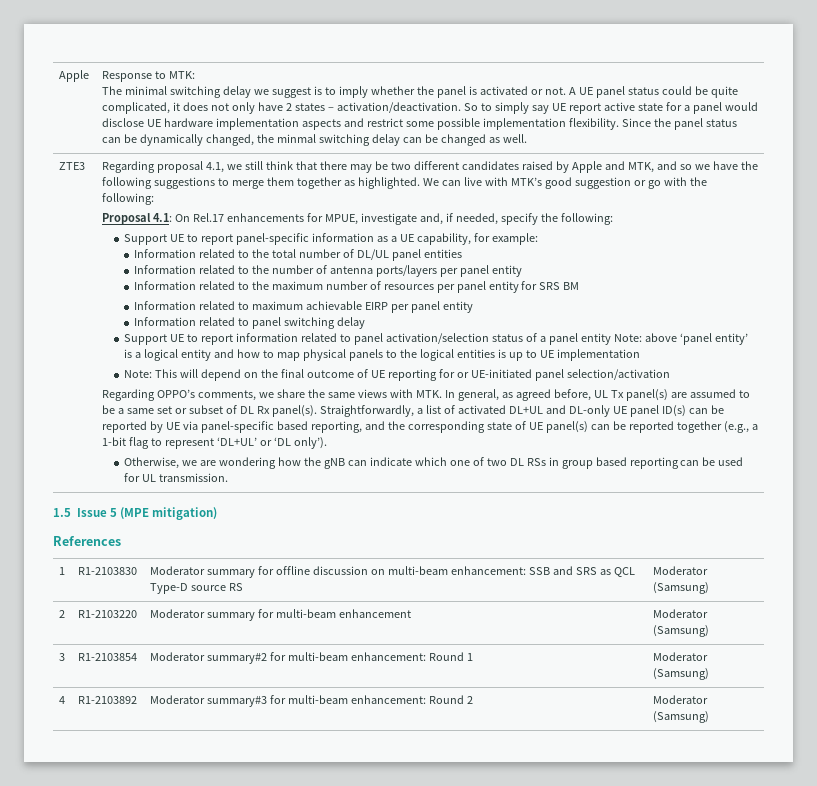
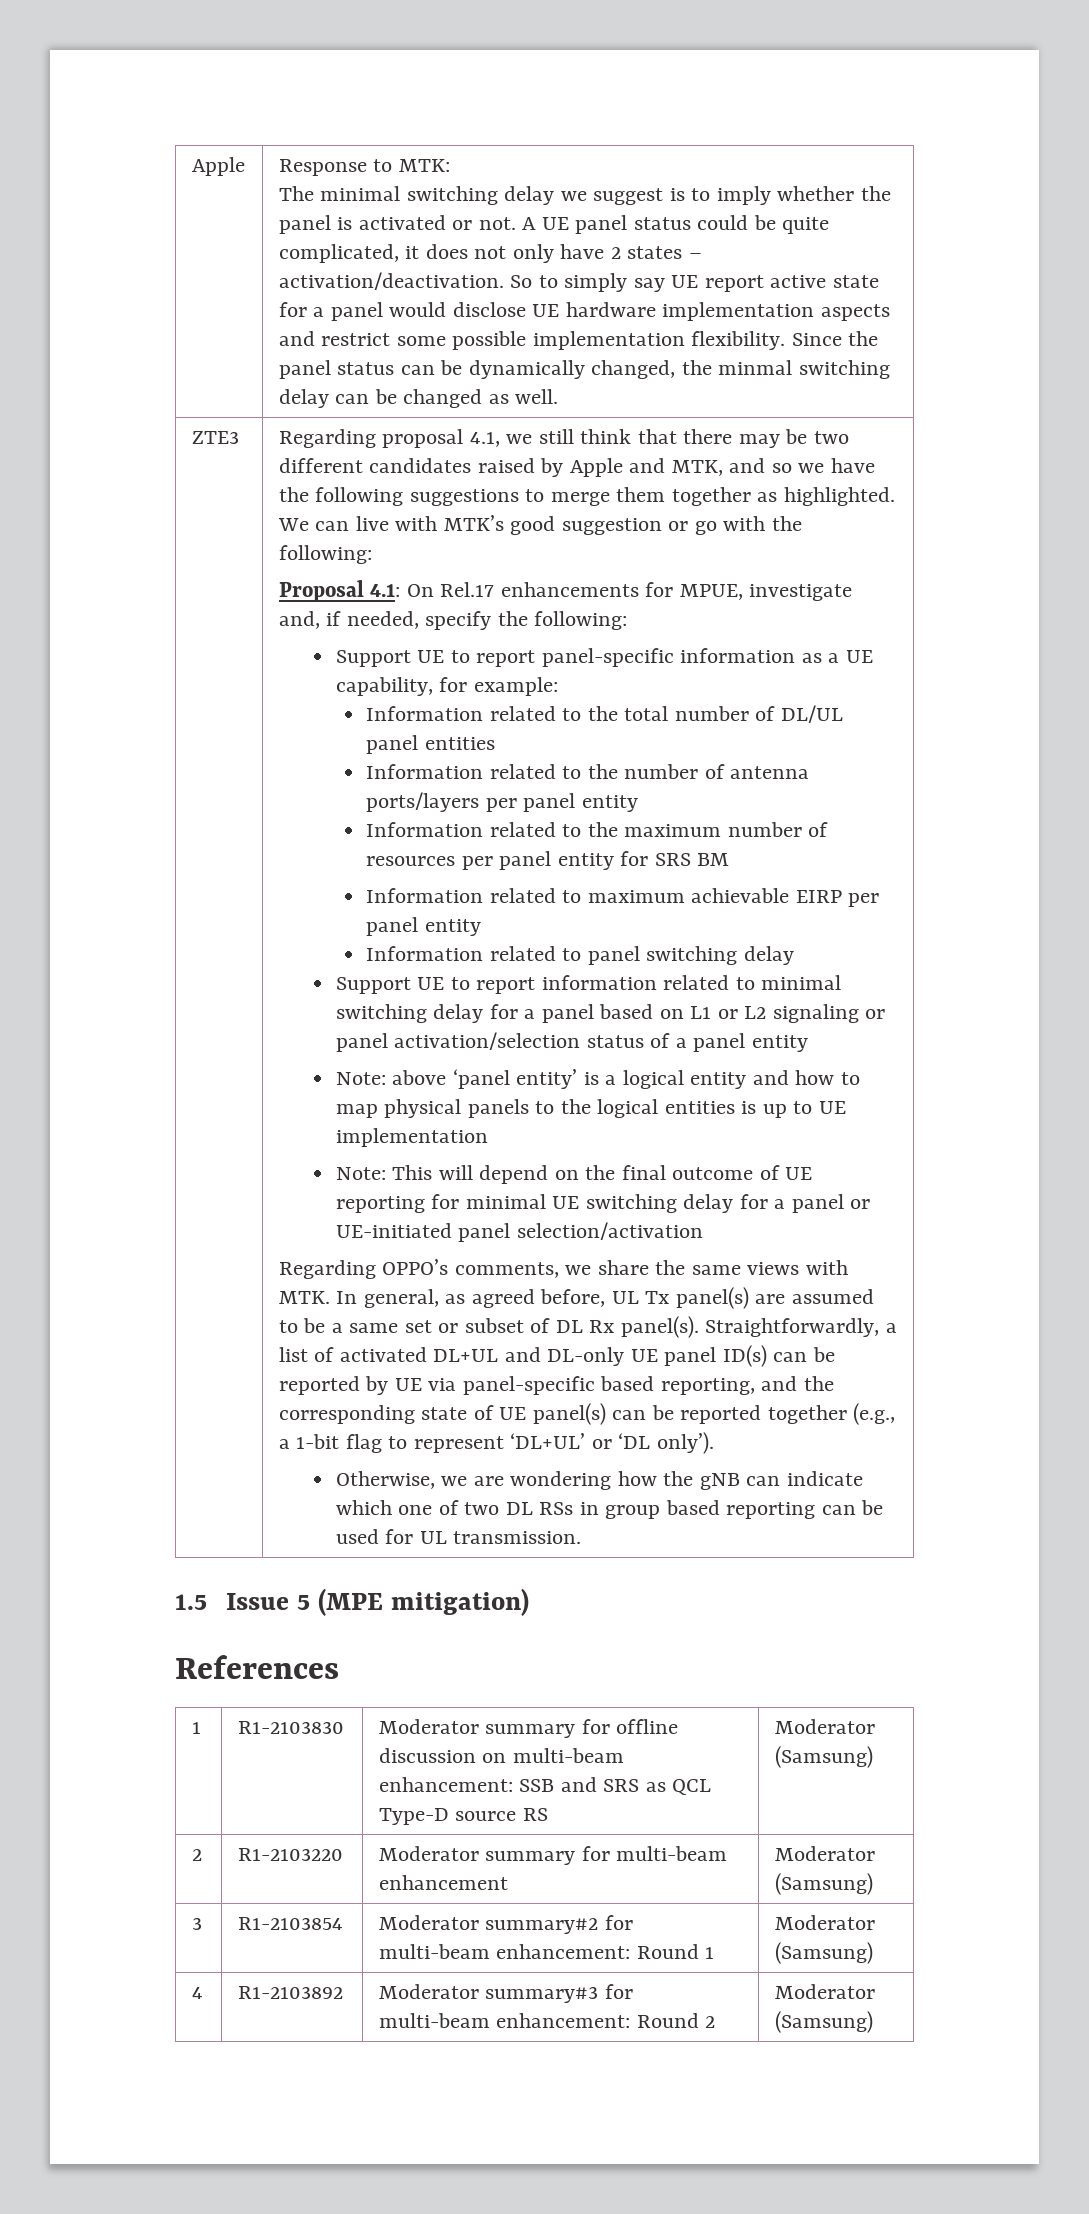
- Support UE to report information related to panel activation/selection status of a panel entity Note: above ‘panel entity’ is a logical entity and how to map physical panels to the logical entities is up to UE implementation
+ Support UE to report information related to minimal switching delay for a panel based on L1 or L2 signaling or panel activation/selection status of a panel entity
+ Note: above ‘panel entity’ is a logical entity and how to map physical panels to the logical entities is up to UE implementation
- Note: This will depend on the final outcome of UE reporting for or UE-initiated panel selection/activation
+ Note: This will depend on the final outcome of UE reporting for minimal UE switching delay for a panel or UE-initiated panel selection/activation

